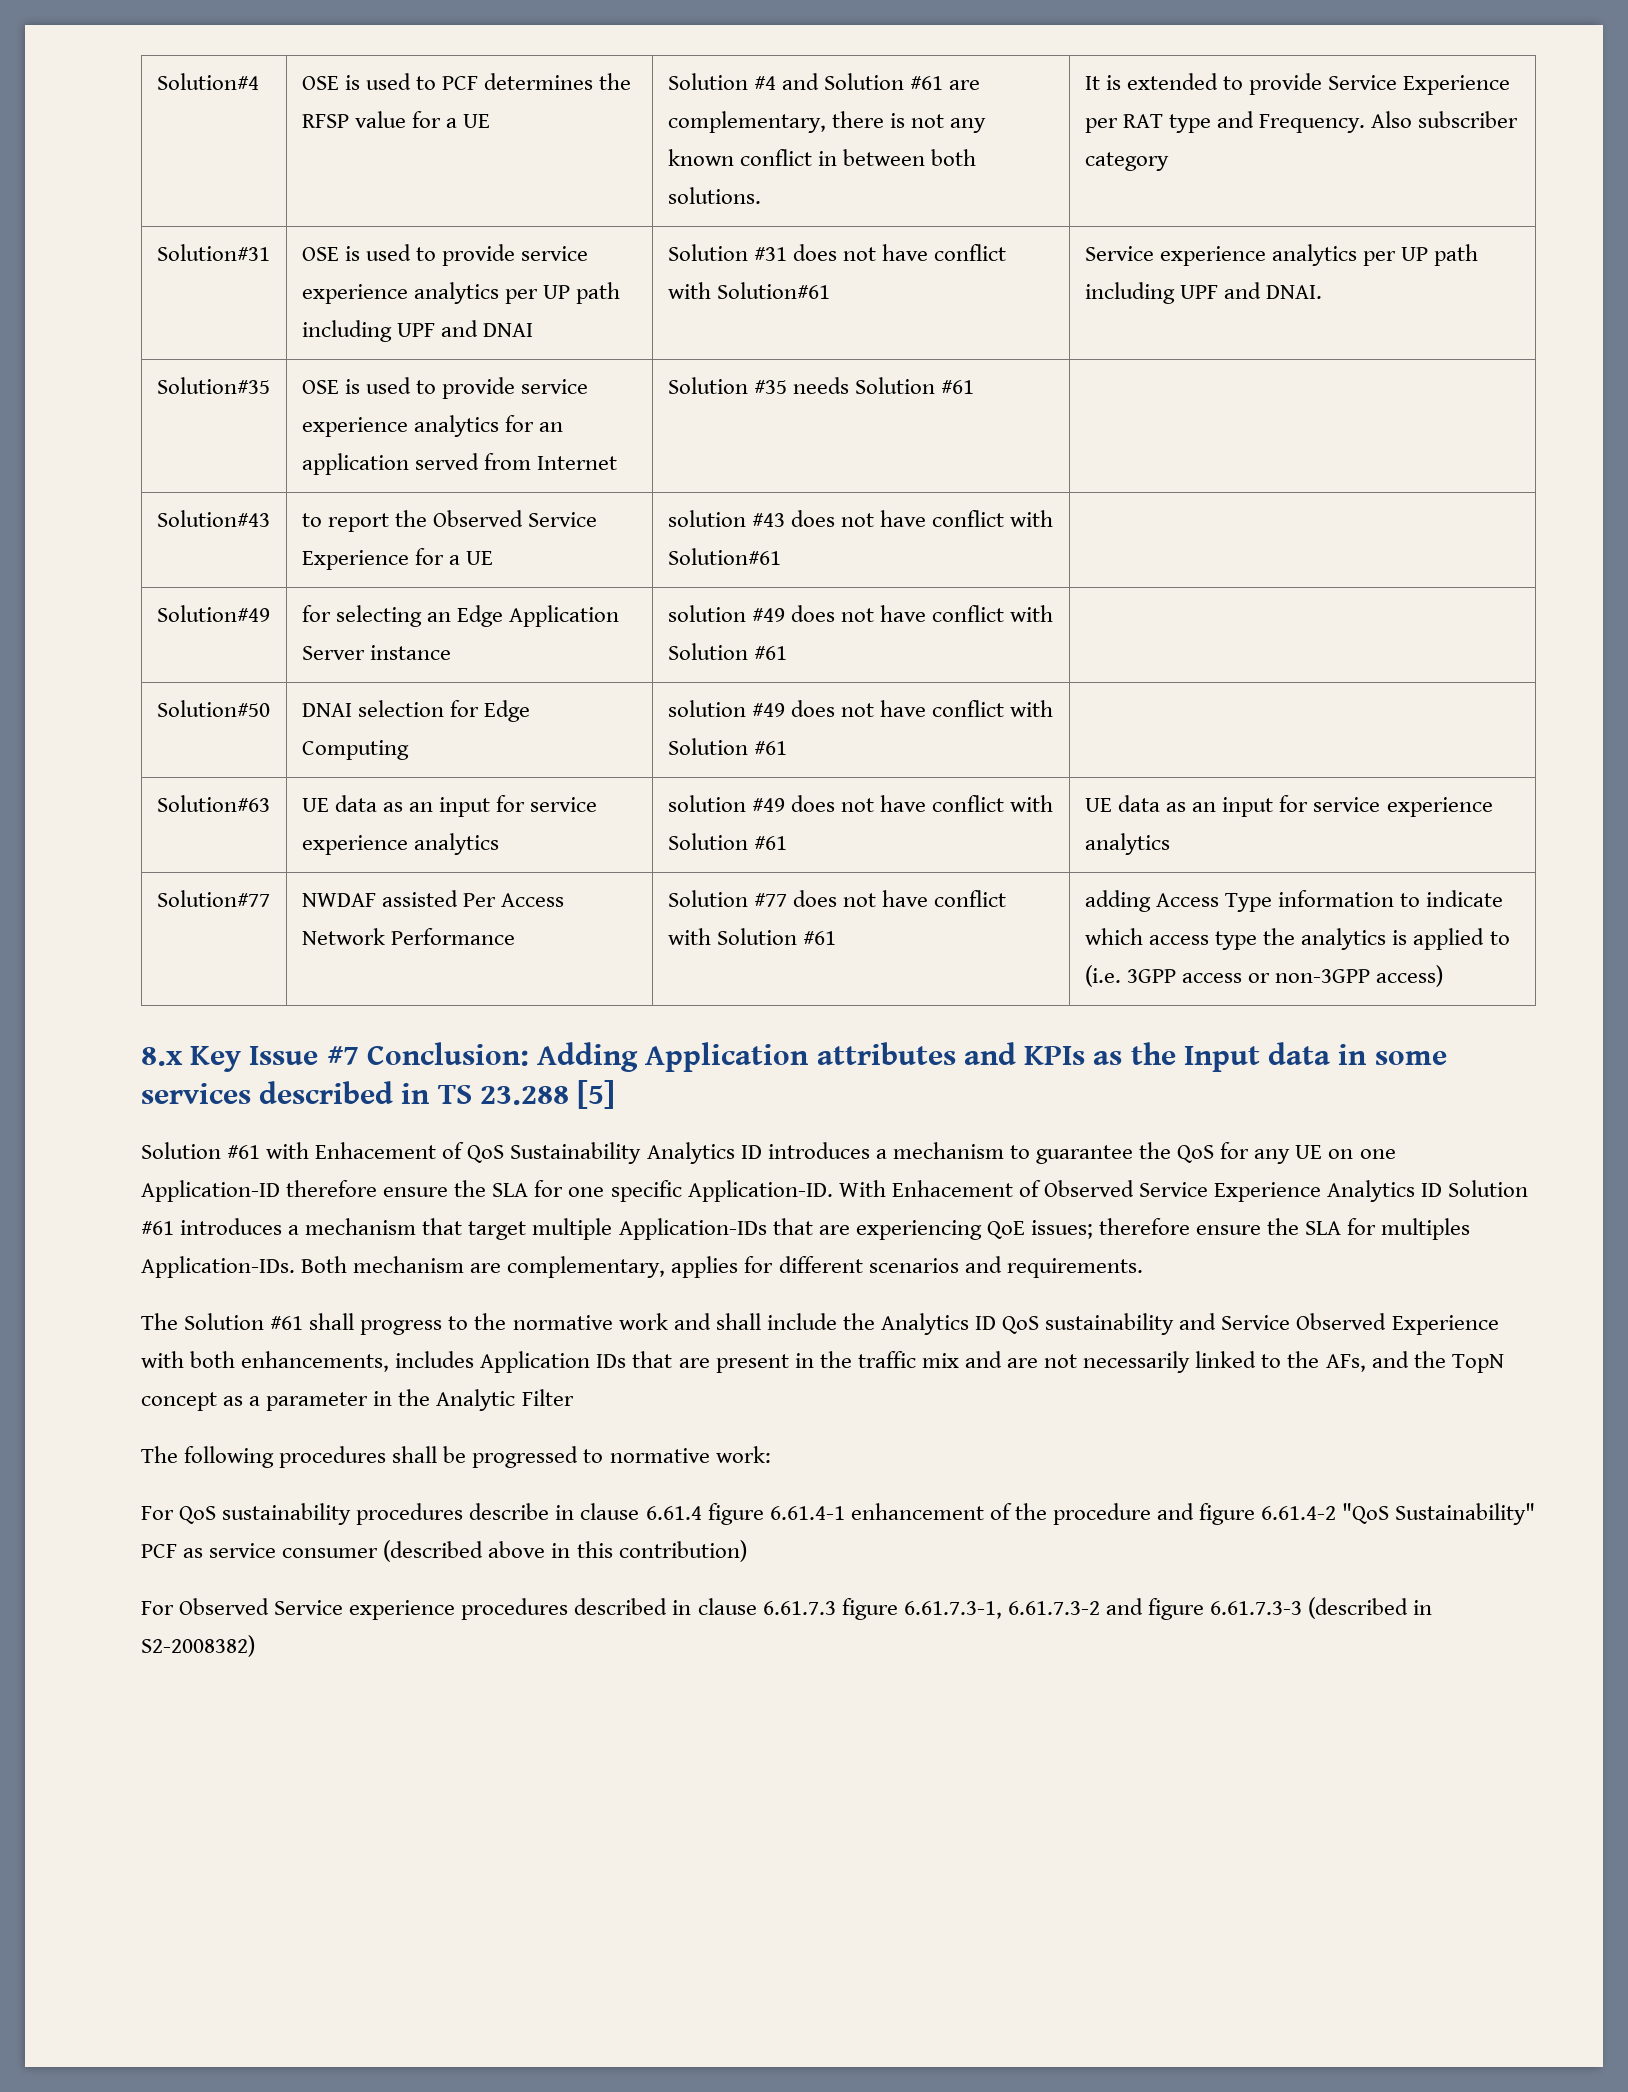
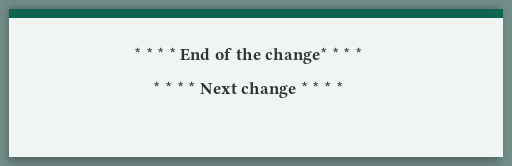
- Solution#4 | OSE is used to PCF determines the RFSP value for a UE | Solution #4 and Solution #61 are complementary, there is not any known conflict in between both solutions. | It is extended to provide Service Experience per RAT type and Frequency. Also subscriber category
- Solution#31 | OSE is used to provide service experience analytics per UP path including UPF and DNAI | Solution #31 does not have conflict with Solution#61 | Service experience analytics per UP path including UPF and DNAI.
- Solution#35 | OSE is used to provide service experience analytics for an application served from Internet | Solution #35 needs Solution #61 |
- Solution#43 | to report the Observed Service Experience for a UE | solution #43 does not have conflict with Solution#61 |
- Solution#49 | for selecting an Edge Application Server instance | solution #49 does not have conflict with Solution #61 |
- Solution#50 | DNAI selection for Edge Computing | solution #49 does not have conflict with Solution #61 |
- Solution#63 | UE data as an input for service experience analytics | solution #49 does not have conflict with Solution #61 | UE data as an input for service experience analytics
- Solution#77 | NWDAF assisted Per Access Network Performance | Solution #77 does not have conflict with Solution #61 | adding Access Type information to indicate which access type the analytics is applied to (i.e. 3GPP access or non-3GPP access)
- 8.x Key Issue #7 Conclusion: Adding Application attributes and KPIs as the Input data in some services described in TS 23.288 [5]
- Solution #61 with Enhacement of QoS Sustainability Analytics ID introduces a mechanism to guarantee the QoS for any UE on one Application-ID therefore ensure the SLA for one specific Application-ID. With Enhacement of Observed Service Experience Analytics ID Solution #61 introduces a mechanism that target multiple Application-IDs that are experiencing QoE issues; therefore ensure the SLA for multiples Application-IDs. Both mechanism are complementary, applies for different scenarios and requirements.
- The Solution #61 shall progress to the normative work and shall include the Analytics ID QoS sustainability and Service Observed Experience with both enhancements, includes Application IDs that are present in the traffic mix and are not necessarily linked to the AFs, and the TopN concept as a parameter in the Analytic Filter
- The following procedures shall be progressed to normative work:
- For QoS sustainability procedures describe in clause 6.61.4 figure 6.61.4-1 enhancement of the procedure and figure 6.61.4-2 "QoS Sustainability" PCF as service consumer (described above in this contribution)
- For Observed Service experience procedures described in clause 6.61.7.3 figure 6.61.7.3-1, 6.61.7.3-2 and figure 6.61.7.3-3 (described in S2-2008382)
+ * * * * End of the change* * * *
+ * * * * Next change * * * *

